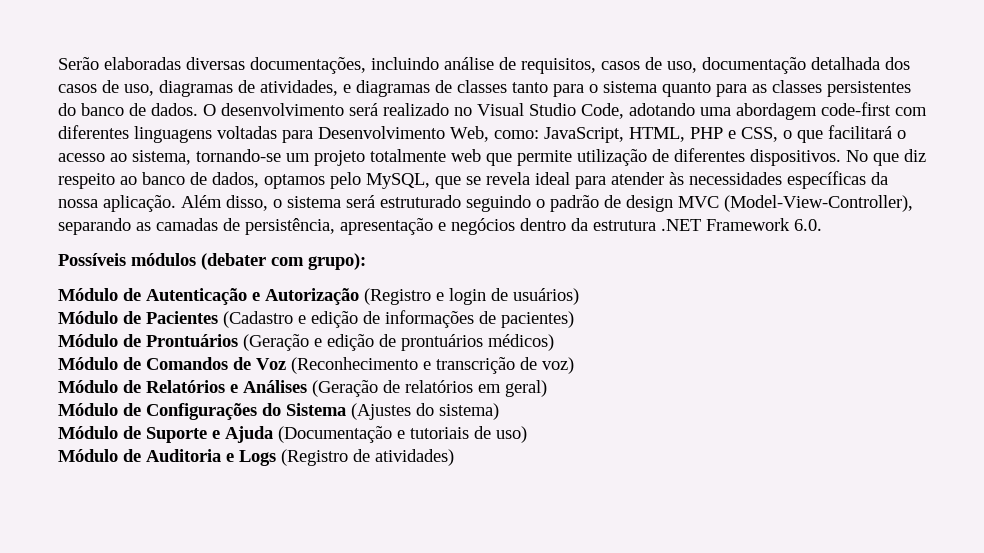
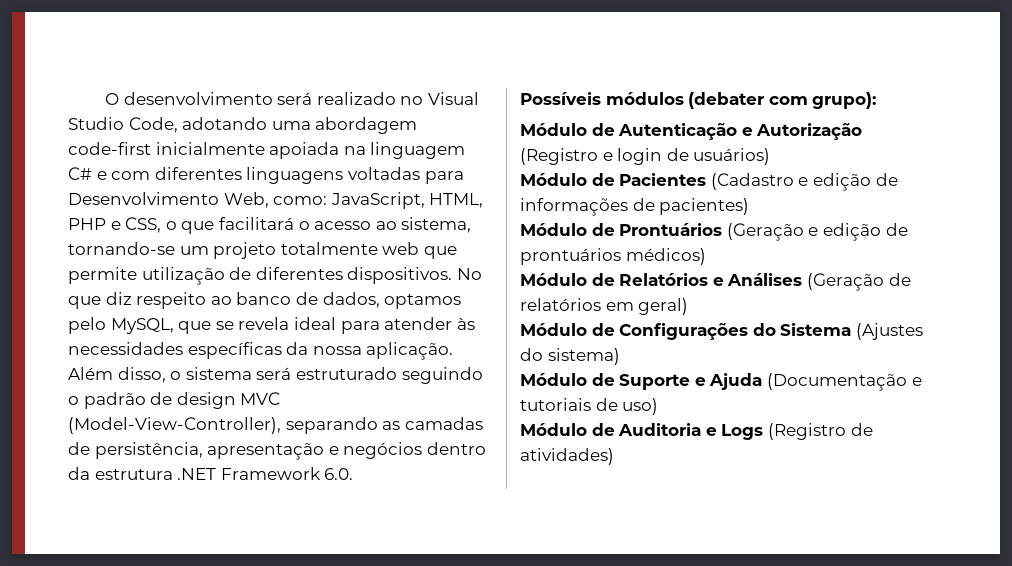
- Serão elaboradas diversas documentações, incluindo análise de requisitos, casos de uso, documentação detalhada dos casos de uso, diagramas de atividades, e diagramas de classes tanto para o sistema quanto para as classes persistentes do banco de dados. O desenvolvimento será realizado no Visual Studio Code, adotando uma abordagem code-first com diferentes linguagens voltadas para Desenvolvimento Web, como: JavaScript, HTML, PHP e CSS, o que facilitará o acesso ao sistema, tornando-se um projeto totalmente web que permite utilização de diferentes dispositivos.
+ O desenvolvimento será realizado no Visual Studio Code, adotando uma abordagem code-first inicialmente apoiada na linguagem C# e com diferentes linguagens voltadas para Desenvolvimento Web, como: JavaScript, HTML, PHP e CSS, o que facilitará o acesso ao sistema, tornando-se um projeto totalmente web que permite utilização de diferentes dispositivos.
- Módulo de Comandos de Voz (Reconhecimento e transcrição de voz)

